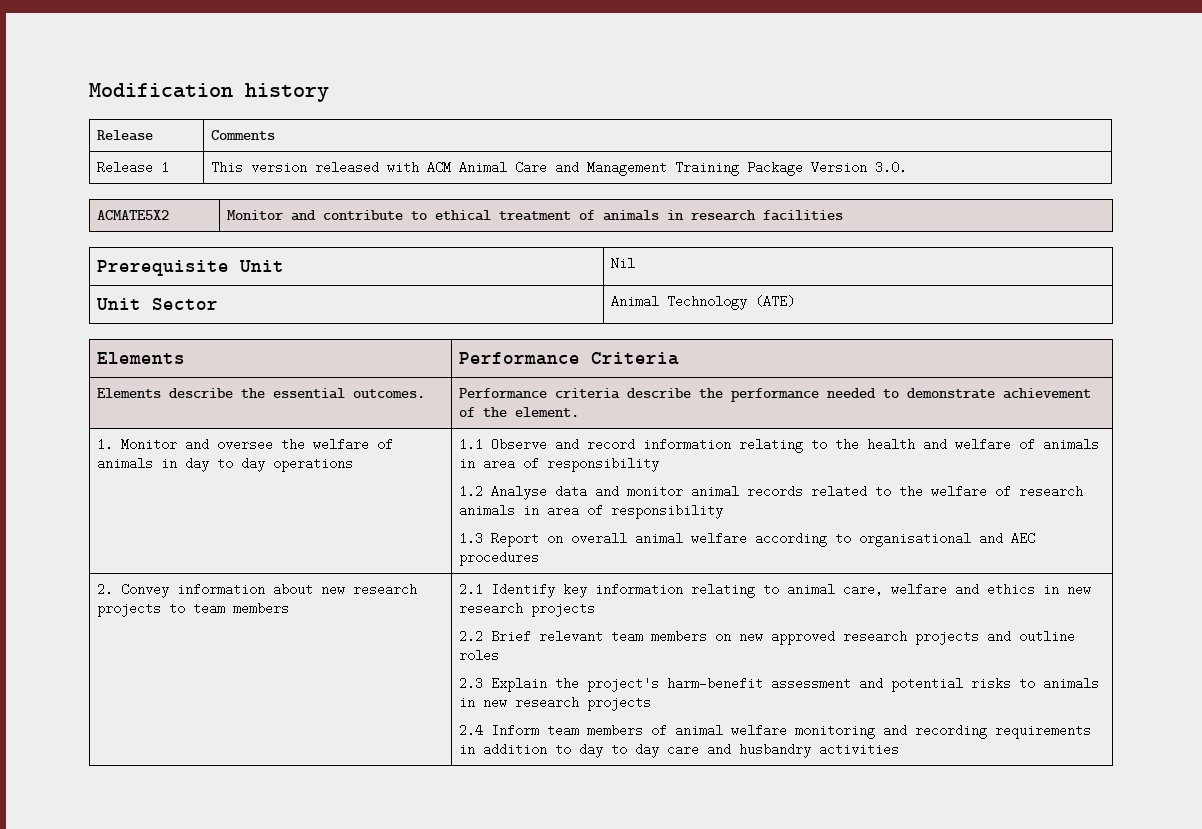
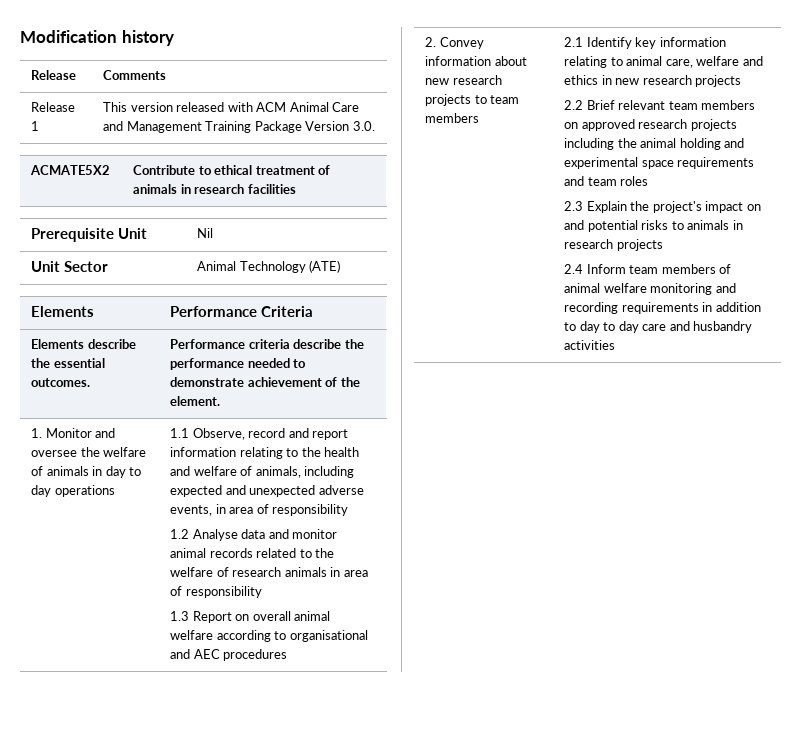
- ACMATE5X2 | Monitor and contribute to ethical treatment of animals in research facilities
+ ACMATE5X2 | Contribute to ethical treatment of animals in research facilities
- 1.1 Observe and record information relating to the health and welfare of animals in area of responsibility
+ 1.1 Observe, record and report information relating to the health and welfare of animals, including expected and unexpected adverse events, in area of responsibility
- 2.2 Brief relevant team members on new approved research projects and outline roles
+ 2.2 Brief relevant team members on approved research projects including the animal holding and experimental space requirements and team roles
- 2.3 Explain the project's harm-benefit assessment and potential risks to animals in new research projects
+ 2.3 Explain the project's impact on and potential risks to animals in research projects

